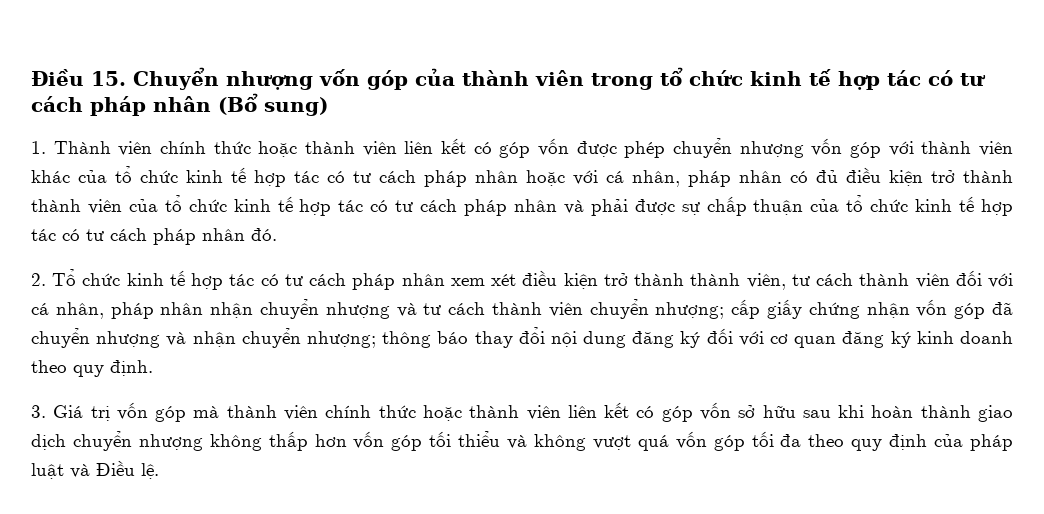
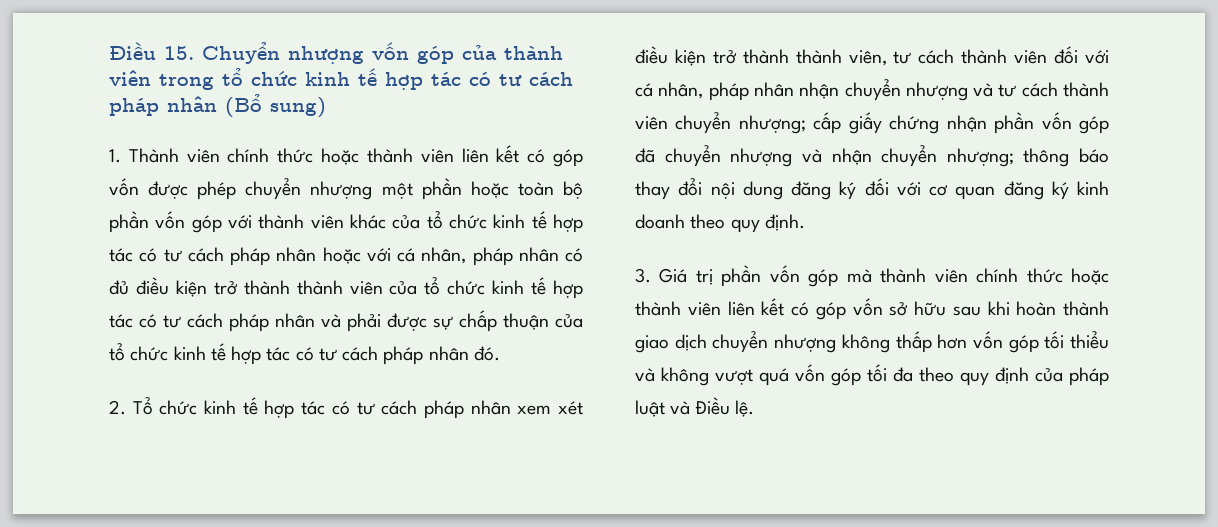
- 1. Thành viên chính thức hoặc thành viên liên kết có góp vốn được phép chuyển nhượng vốn góp với thành viên khác của tổ chức kinh tế hợp tác có tư cách pháp nhân hoặc với cá nhân, pháp nhân có đủ điều kiện trở thành thành viên của tổ chức kinh tế hợp tác có tư cách pháp nhân và phải được sự chấp thuận của tổ chức kinh tế hợp tác có tư cách pháp nhân đó.
+ 1. Thành viên chính thức hoặc thành viên liên kết có góp vốn được phép chuyển nhượng một phần hoặc toàn bộ phần vốn góp với thành viên khác của tổ chức kinh tế hợp tác có tư cách pháp nhân hoặc với cá nhân, pháp nhân có đủ điều kiện trở thành thành viên của tổ chức kinh tế hợp tác có tư cách pháp nhân và phải được sự chấp thuận của tổ chức kinh tế hợp tác có tư cách pháp nhân đó.
- cấp giấy chứng nhận vốn góp đã chuyển nhượng và nhận chuyển nhượng;
+ cấp giấy chứng nhận phần vốn góp đã chuyển nhượng và nhận chuyển nhượng;
- 3. Giá trị vốn góp mà thành viên chính thức hoặc thành viên liên kết có góp vốn sở hữu sau khi hoàn thành giao dịch chuyển nhượng không thấp hơn vốn góp tối thiểu và không vượt quá vốn góp tối đa theo quy định của pháp luật và Điều lệ.
+ 3. Giá trị phần vốn góp mà thành viên chính thức hoặc thành viên liên kết có góp vốn sở hữu sau khi hoàn thành giao dịch chuyển nhượng không thấp hơn vốn góp tối thiểu và không vượt quá vốn góp tối đa theo quy định của pháp luật và Điều lệ.

